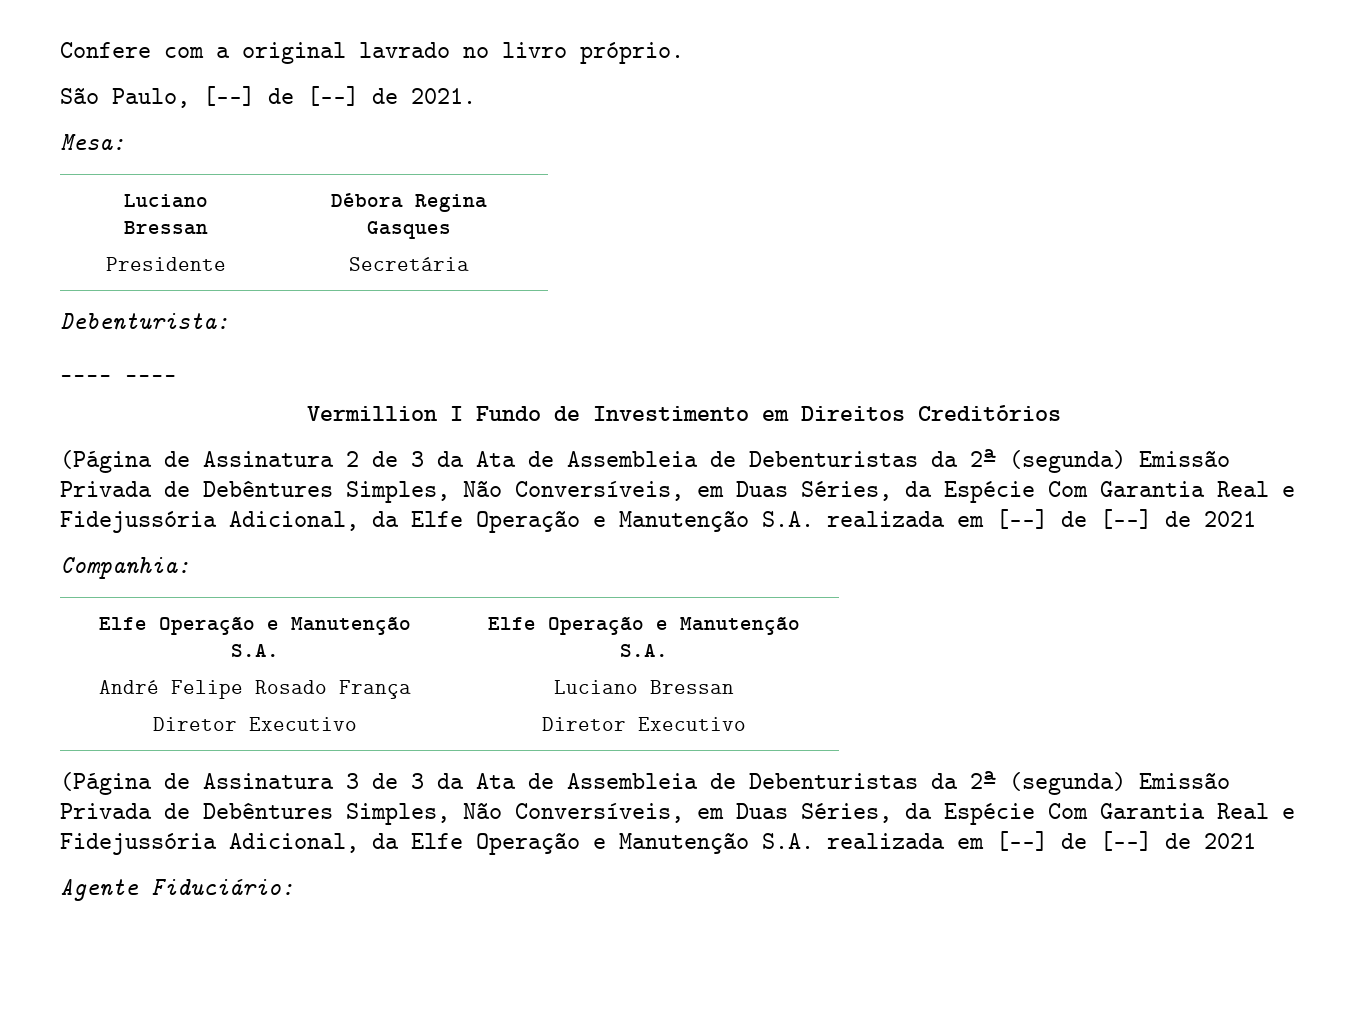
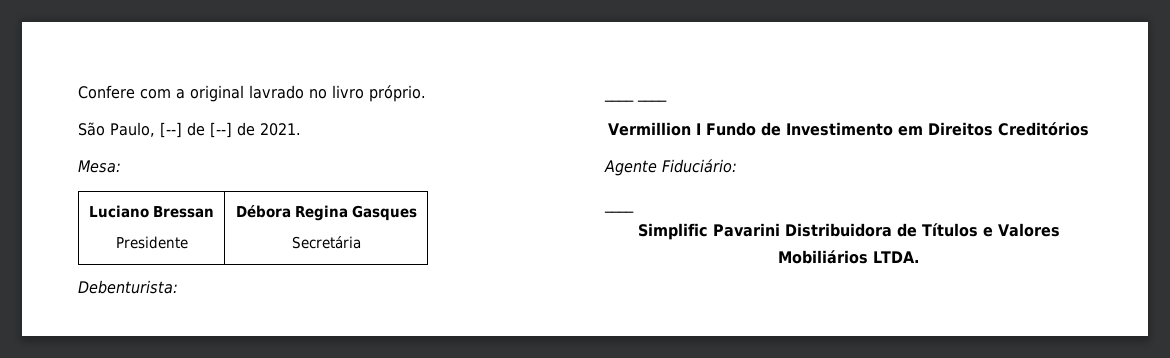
- (Página de Assinatura 2 de 3 da Ata de Assembleia de Debenturistas da 2ª (segunda) Emissão Privada de Debêntures Simples, Não Conversíveis, em Duas Séries, da Espécie Com Garantia Real e Fidejussória Adicional, da Elfe Operação e Manutenção S.A. realizada em [--] de [--] de 2021
- Companhia:
- Elfe Operação e Manutenção S.A.
- André Felipe Rosado França
- Diretor Executivo | Elfe Operação e Manutenção S.A.
- Luciano Bressan
- Diretor Executivo
- (Página de Assinatura 3 de 3 da Ata de Assembleia de Debenturistas da 2ª (segunda) Emissão Privada de Debêntures Simples, Não Conversíveis, em Duas Séries, da Espécie Com Garantia Real e Fidejussória Adicional, da Elfe Operação e Manutenção S.A. realizada em [--] de [--] de 2021
  Agente Fiduciário:
+ ____
+ Simplific Pavarini Distribuidora de Títulos e Valores Mobiliários LTDA.

